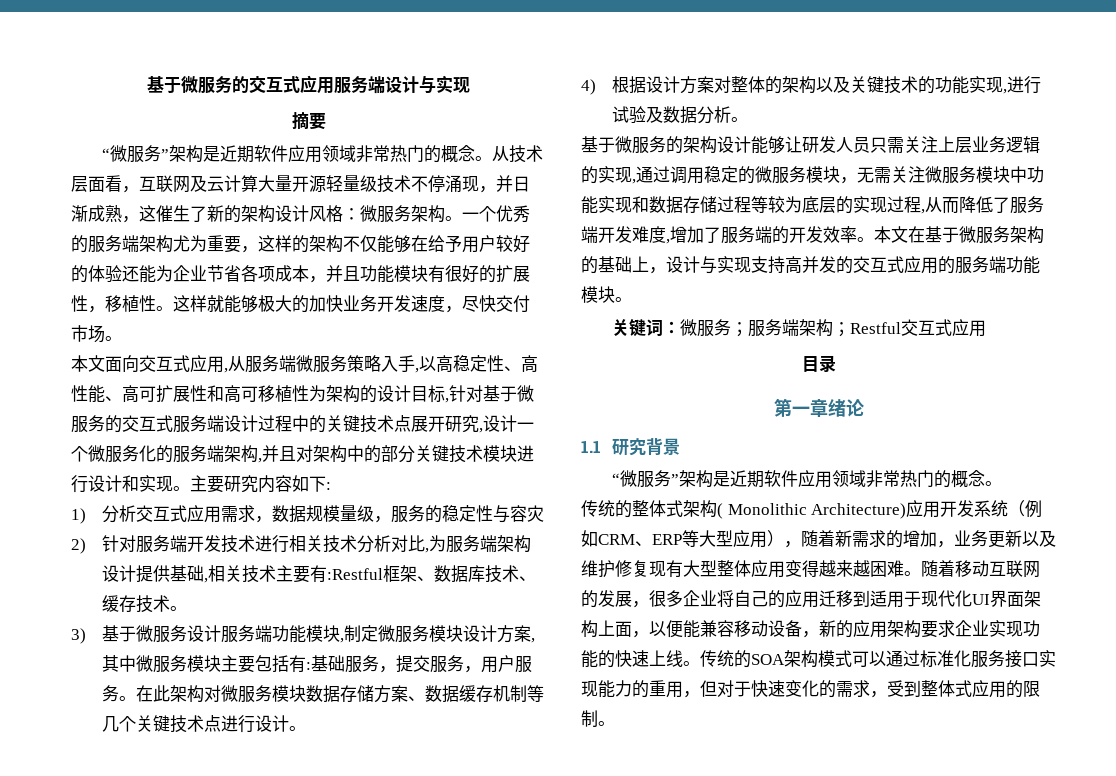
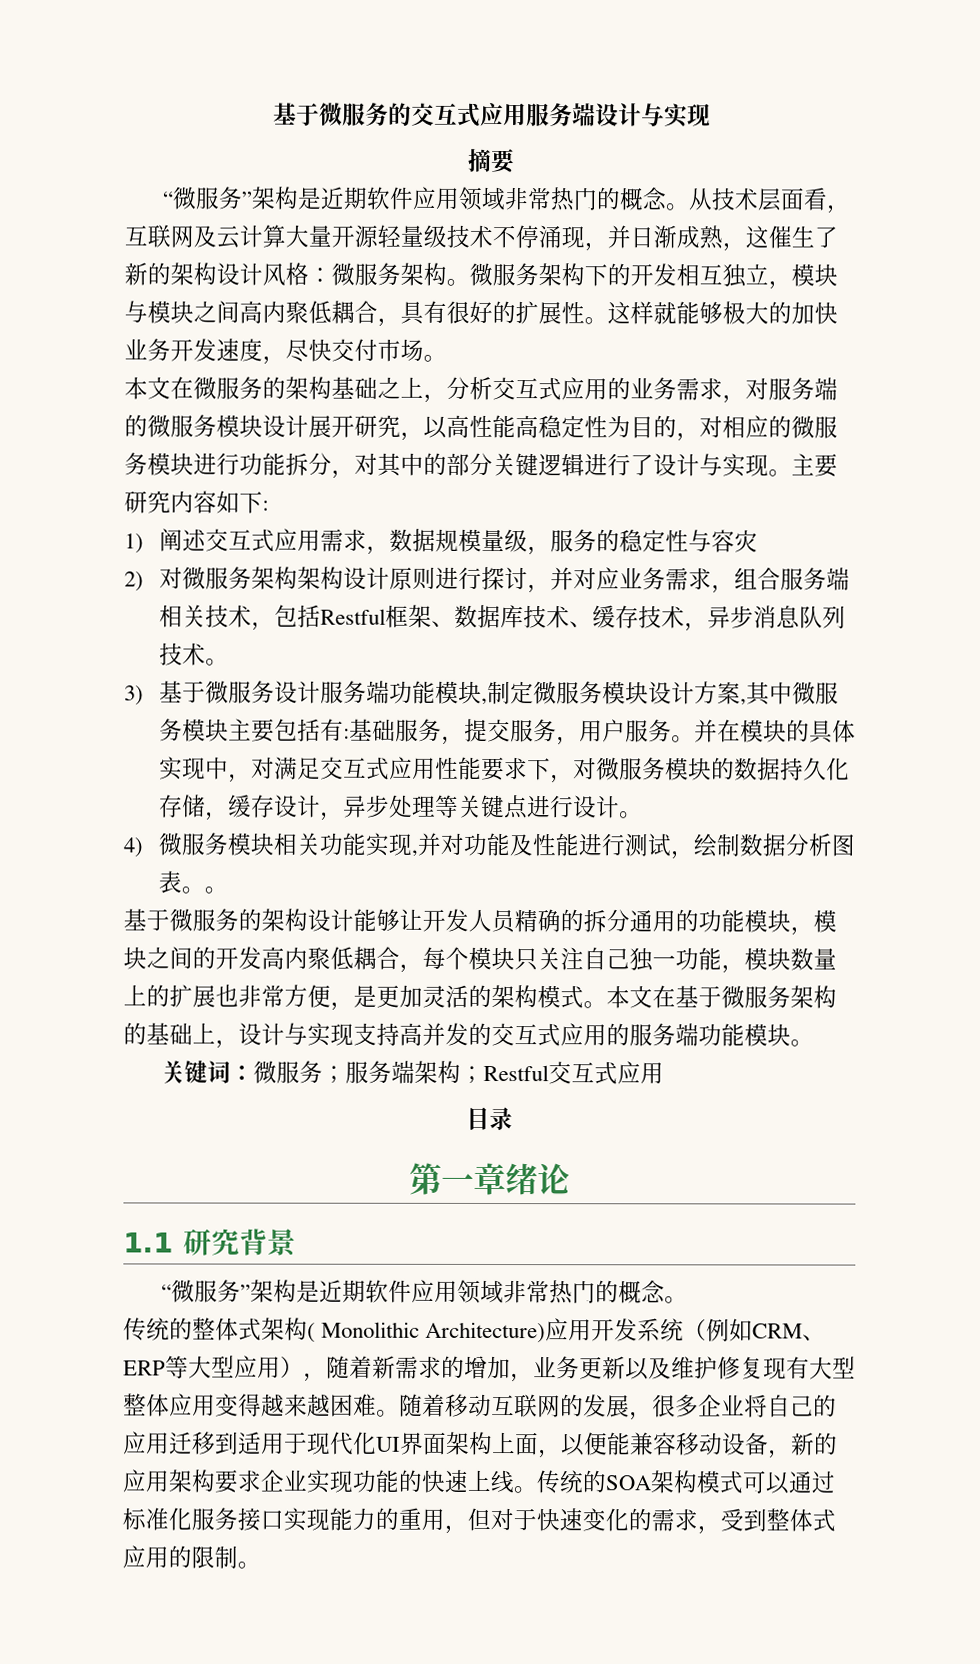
- 一个优秀的服务端架构尤为重要，这样的架构不仅能够在给予用户较好的体验还能为企业节省各项成本，并且功能模块有很好的扩展性，移植性。
+ 微服务架构下的开发相互独立，模块与模块之间高内聚低耦合，具有很好的扩展性。
- 本文面向交互式应用,从服务端微服务策略入手,以高稳定性、高性能、高可扩展性和高可移植性为架构的设计目标,针对基于微服务的交互式服务端设计过程中的关键技术点展开研究,设计一个微服务化的服务端架构,并且对架构中的部分关键技术模块进行设计和实现。
+ 本文在微服务的架构基础之上，分析交互式应用的业务需求，对服务端的微服务模块设计展开研究，以高性能高稳定性为目的，对相应的微服务模块进行功能拆分，对其中的部分关键逻辑进行了设计与实现。
- 1)分析交互式应用需求，数据规模量级，服务的稳定性与容灾
+ 1)阐述交互式应用需求，数据规模量级，服务的稳定性与容灾
- 2)针对服务端开发技术进行相关技术分析对比,为服务端架构设计提供基础,相关技术主要有:Restful框架、数据库技术、缓存技术。
+ 2)对微服务架构架构设计原则进行探讨，并对应业务需求，组合服务端相关技术，包括Restful框架、数据库技术、缓存技术，异步消息队列技术。
- 在此架构对微服务模块数据存储方案、数据缓存机制等几个关键技术点进行设计。
- 4)根据设计方案对整体的架构以及关键技术的功能实现,进行试验及数据分析。
+ 并在模块的具体实现中，对满足交互式应用性能要求下，对微服务模块的数据持久化存储，缓存设计，异步处理等关键点进行设计。
+ 4)微服务模块相关功能实现,并对功能及性能进行测试，绘制数据分析图表。。
- 基于微服务的架构设计能够让研发人员只需关注上层业务逻辑的实现,通过调用稳定的微服务模块，无需关注微服务模块中功能实现和数据存储过程等较为底层的实现过程,从而降低了服务端开发难度,增加了服务端的开发效率。
+ 基于微服务的架构设计能够让开发人员精确的拆分通用的功能模块，模块之间的开发高内聚低耦合，每个模块只关注自己独一功能，模块数量上的扩展也非常方便，是更加灵活的架构模式。

